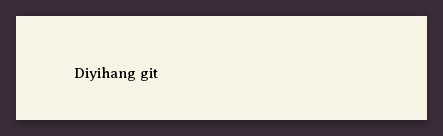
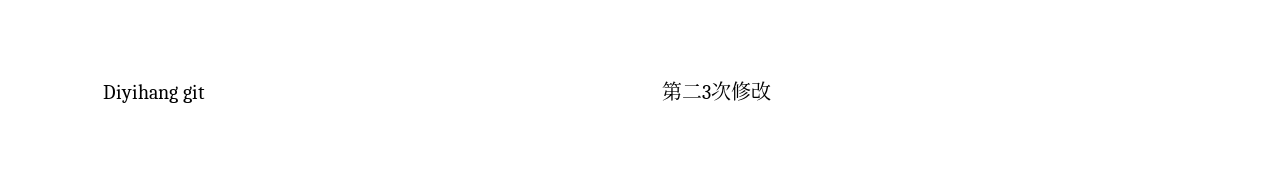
+ 第二3次修改

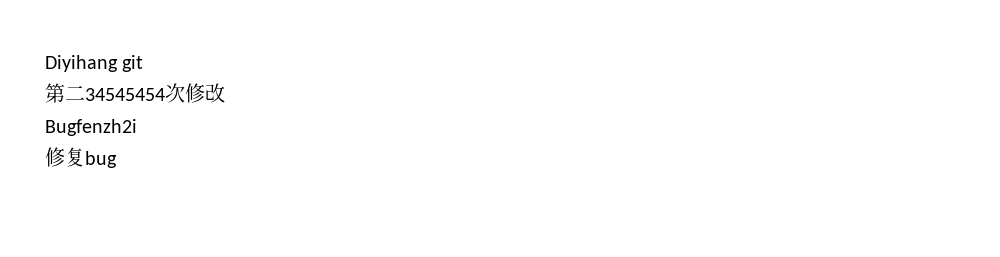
- 第二3次修改
+ 第二34545454次修改
+ Bugfenzh2i
+ 修复bug

